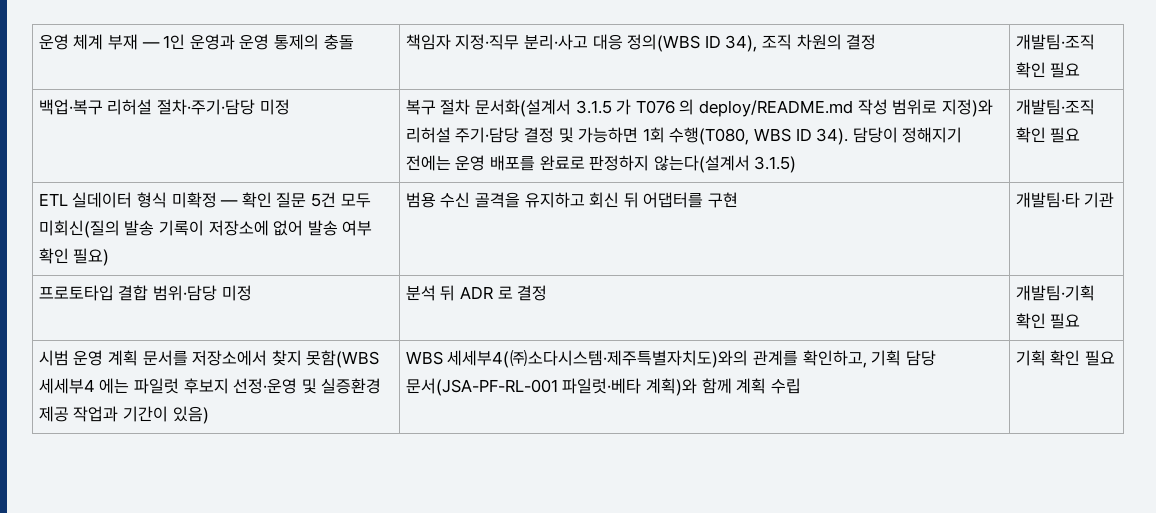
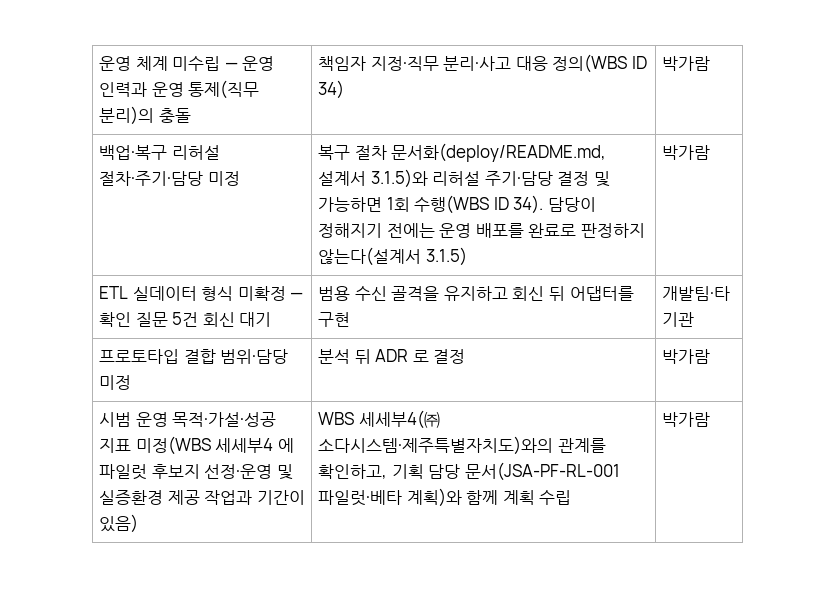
- 운영 체계 부재 — 1인 운영과 운영 통제의 충돌 | 책임자 지정·직무 분리·사고 대응 정의(WBS ID 34), 조직 차원의 결정 | 개발팀·조직 확인 필요
+ 운영 체계 미수립 — 운영 인력과 운영 통제(직무 분리)의 충돌 | 책임자 지정·직무 분리·사고 대응 정의(WBS ID 34) | 박가람
- 백업·복구 리허설 절차·주기·담당 미정 | 복구 절차 문서화(설계서 3.1.5 가 T076 의 deploy/README.md 작성 범위로 지정)와 리허설 주기·담당 결정 및 가능하면 1회 수행(T080, WBS ID 34). 담당이 정해지기 전에는 운영 배포를 완료로 판정하지 않는다(설계서 3.1.5) | 개발팀·조직 확인 필요
+ 백업·복구 리허설 절차·주기·담당 미정 | 복구 절차 문서화(deploy/README.md, 설계서 3.1.5)와 리허설 주기·담당 결정 및 가능하면 1회 수행(WBS ID 34). 담당이 정해지기 전에는 운영 배포를 완료로 판정하지 않는다(설계서 3.1.5) | 박가람
- ETL 실데이터 형식 미확정 — 확인 질문 5건 모두 미회신(질의 발송 기록이 저장소에 없어 발송 여부 확인 필요) | 범용 수신 골격을 유지하고 회신 뒤 어댑터를 구현 | 개발팀·타 기관
+ ETL 실데이터 형식 미확정 — 확인 질문 5건 회신 대기 | 범용 수신 골격을 유지하고 회신 뒤 어댑터를 구현 | 개발팀·타 기관
- 프로토타입 결합 범위·담당 미정 | 분석 뒤 ADR 로 결정 | 개발팀·기획 확인 필요
+ 프로토타입 결합 범위·담당 미정 | 분석 뒤 ADR 로 결정 | 박가람
- 시범 운영 계획 문서를 저장소에서 찾지 못함(WBS 세세부4 에는 파일럿 후보지 선정·운영 및 실증환경 제공 작업과 기간이 있음) | WBS 세세부4(㈜소다시스템·제주특별자치도)와의 관계를 확인하고, 기획 담당 문서(JSA-PF-RL-001 파일럿·베타 계획)와 함께 계획 수립 | 기획 확인 필요
+ 시범 운영 목적·가설·성공 지표 미정(WBS 세세부4 에 파일럿 후보지 선정·운영 및 실증환경 제공 작업과 기간이 있음) | WBS 세세부4(㈜소다시스템·제주특별자치도)와의 관계를 확인하고, 기획 담당 문서(JSA-PF-RL-001 파일럿·베타 계획)와 함께 계획 수립 | 박가람

